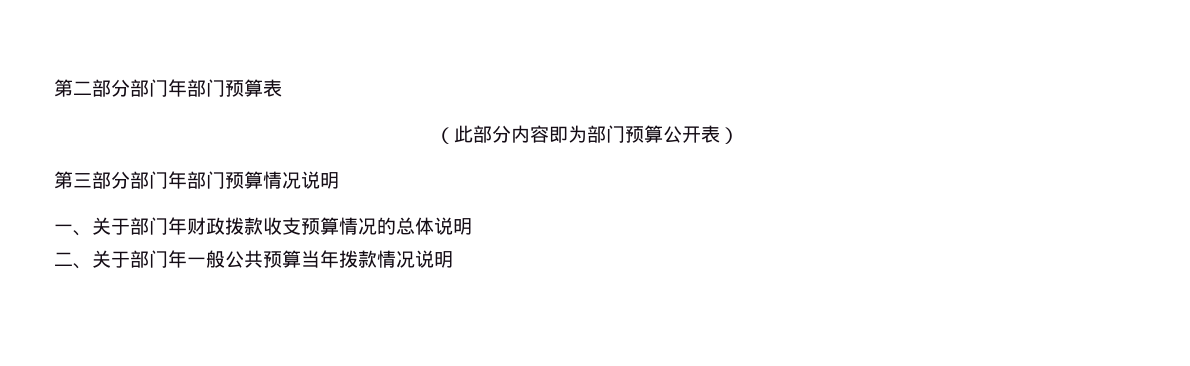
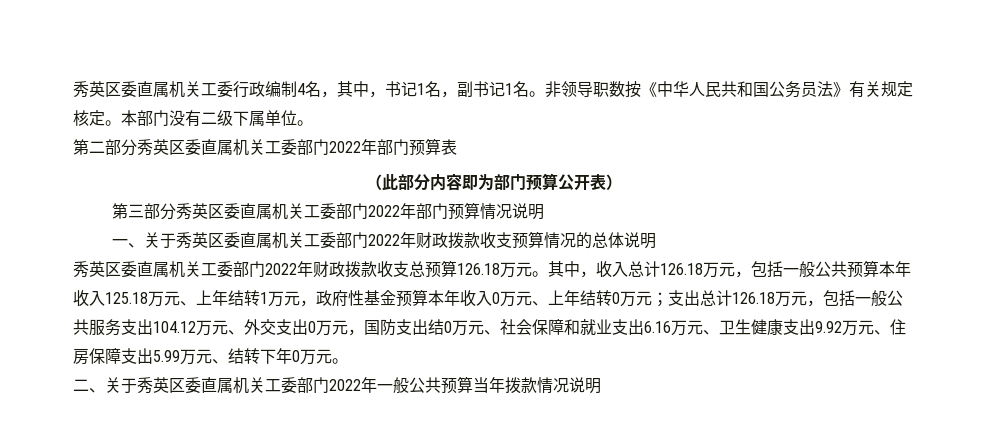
- 第二部分部门年部门预算表
+ 秀英区委直属机关工委行政编制4名，其中，书记1名，副书记1名。非领导职数按《中华人民共和国公务员法》有关规定核定。本部门没有二级下属单位。
+ 第二部分秀英区委直属机关工委部门2022年部门预算表
- 第三部分部门年部门预算情况说明
+ 第三部分秀英区委直属机关工委部门2022年部门预算情况说明
- 一、关于部门年财政拨款收支预算情况的总体说明
+ 一、关于秀英区委直属机关工委部门2022年财政拨款收支预算情况的总体说明
- 二、关于部门年一般公共预算当年拨款情况说明
+ 秀英区委直属机关工委部门2022年财政拨款收支总预算126.18万元。其中，收入总计126.18万元，包括一般公共预算本年收入125.18万元、上年结转1万元，政府性基金预算本年收入0万元、上年结转0万元；支出总计126.18万元，包括一般公共服务支出104.12万元、外交支出0万元，国防支出结0万元、社会保障和就业支出6.16万元、卫生健康支出9.92万元、住房保障支出5.99万元、结转下年0万元。
+ 二、关于秀英区委直属机关工委部门2022年一般公共预算当年拨款情况说明

